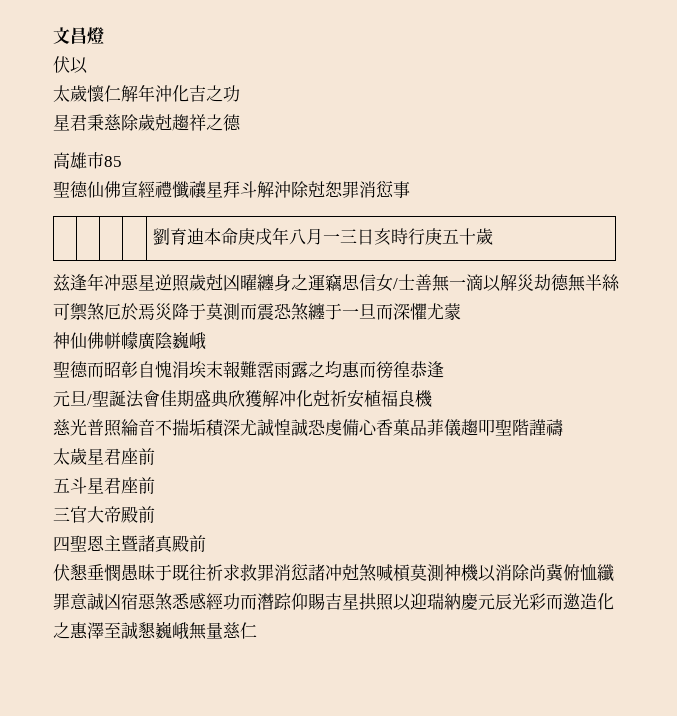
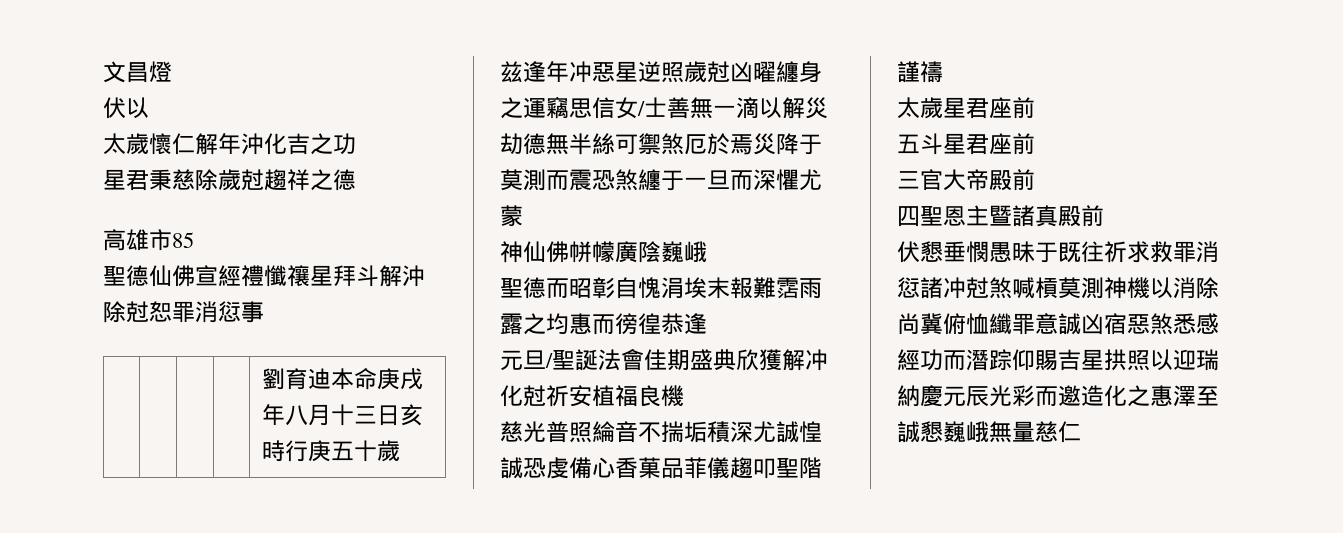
- | | | | 劉育迪本命庚戌年八月一三日亥時行庚五十歲
+ | | | | 劉育迪本命庚戌年八月十三日亥時行庚五十歲

